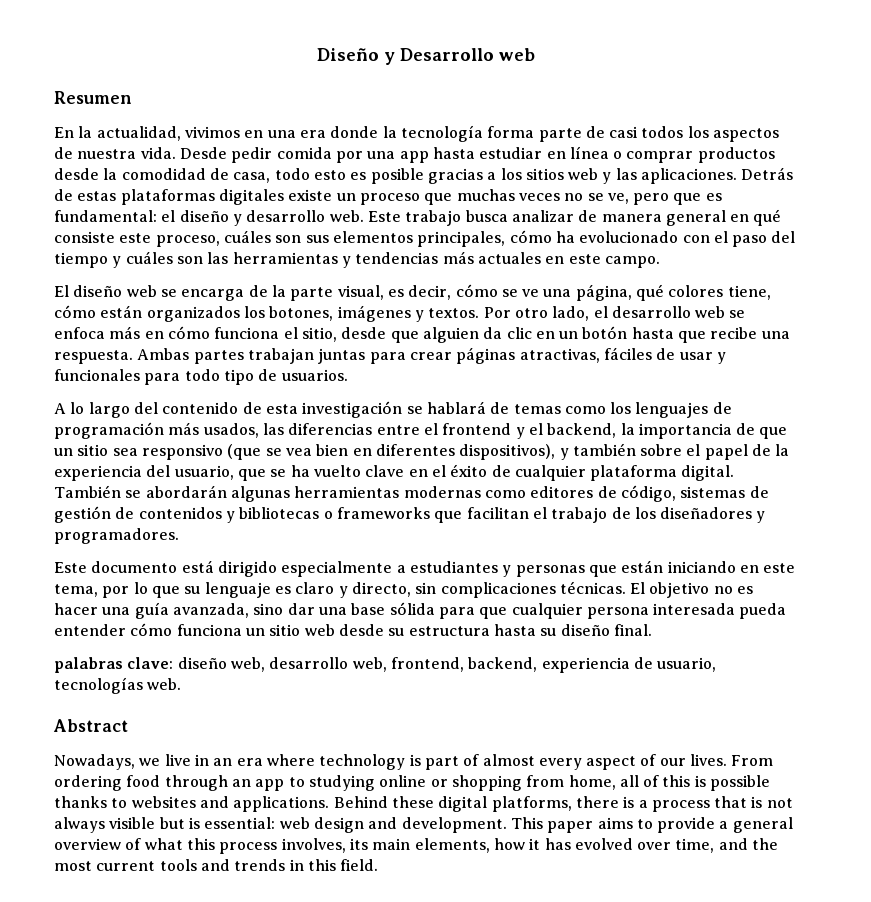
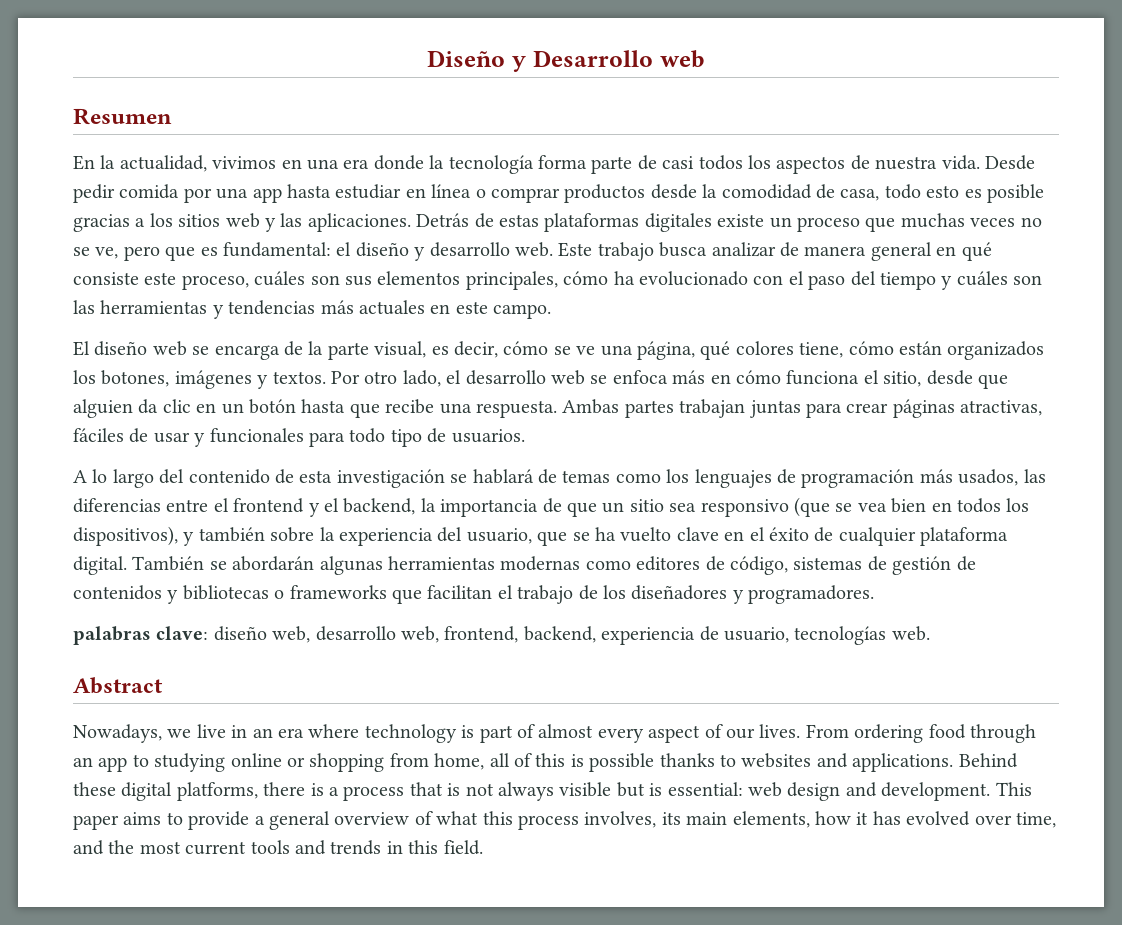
- A lo largo del contenido de esta investigación se hablará de temas como los lenguajes de programación más usados, las diferencias entre el frontend y el backend, la importancia de que un sitio sea responsivo (que se vea bien en diferentes dispositivos), y también sobre el papel de la experiencia del usuario, que se ha vuelto clave en el éxito de cualquier plataforma digital.
+ A lo largo del contenido de esta investigación se hablará de temas como los lenguajes de programación más usados, las diferencias entre el frontend y el backend, la importancia de que un sitio sea responsivo (que se vea bien en todos los dispositivos), y también sobre la experiencia del usuario, que se ha vuelto clave en el éxito de cualquier plataforma digital.
- Este documento está dirigido especialmente a estudiantes y personas que están iniciando en este tema, por lo que su lenguaje es claro y directo, sin complicaciones técnicas. El objetivo no es hacer una guía avanzada, sino dar una base sólida para que cualquier persona interesada pueda entender cómo funciona un sitio web desde su estructura hasta su diseño final.

